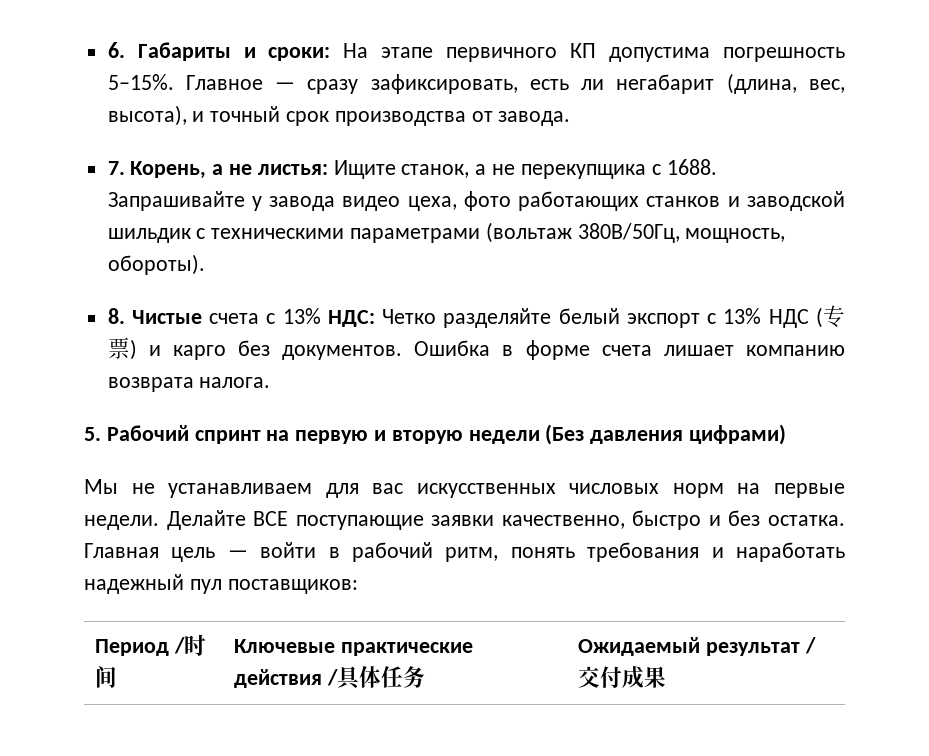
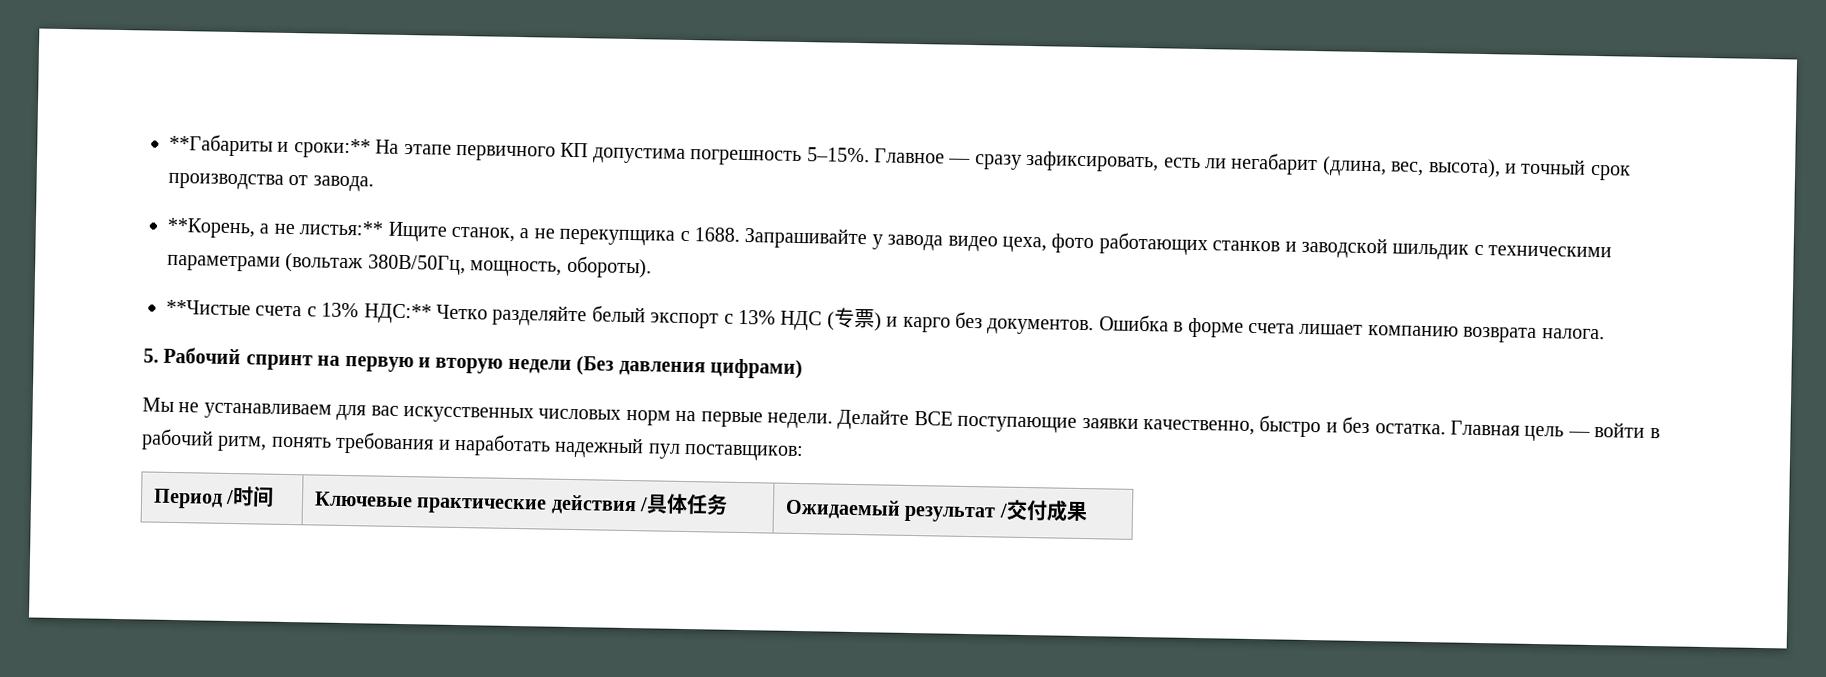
- 6. Габариты и сроки: На этапе первичного КП допустима погрешность 5–15%.
+ **Габариты и сроки:** На этапе первичного КП допустима погрешность 5–15%.
- 7. Корень, а не листья: Ищите станок, а не перекупщика с 1688.
+ **Корень, а не листья:** Ищите станок, а не перекупщика с 1688.
- 8. Чистые счета с 13% НДС: Четко разделяйте белый экспорт с 13% НДС (专票) и карго без документов.
+ **Чистые счета с 13% НДС:** Четко разделяйте белый экспорт с 13% НДС (专票) и карго без документов.

